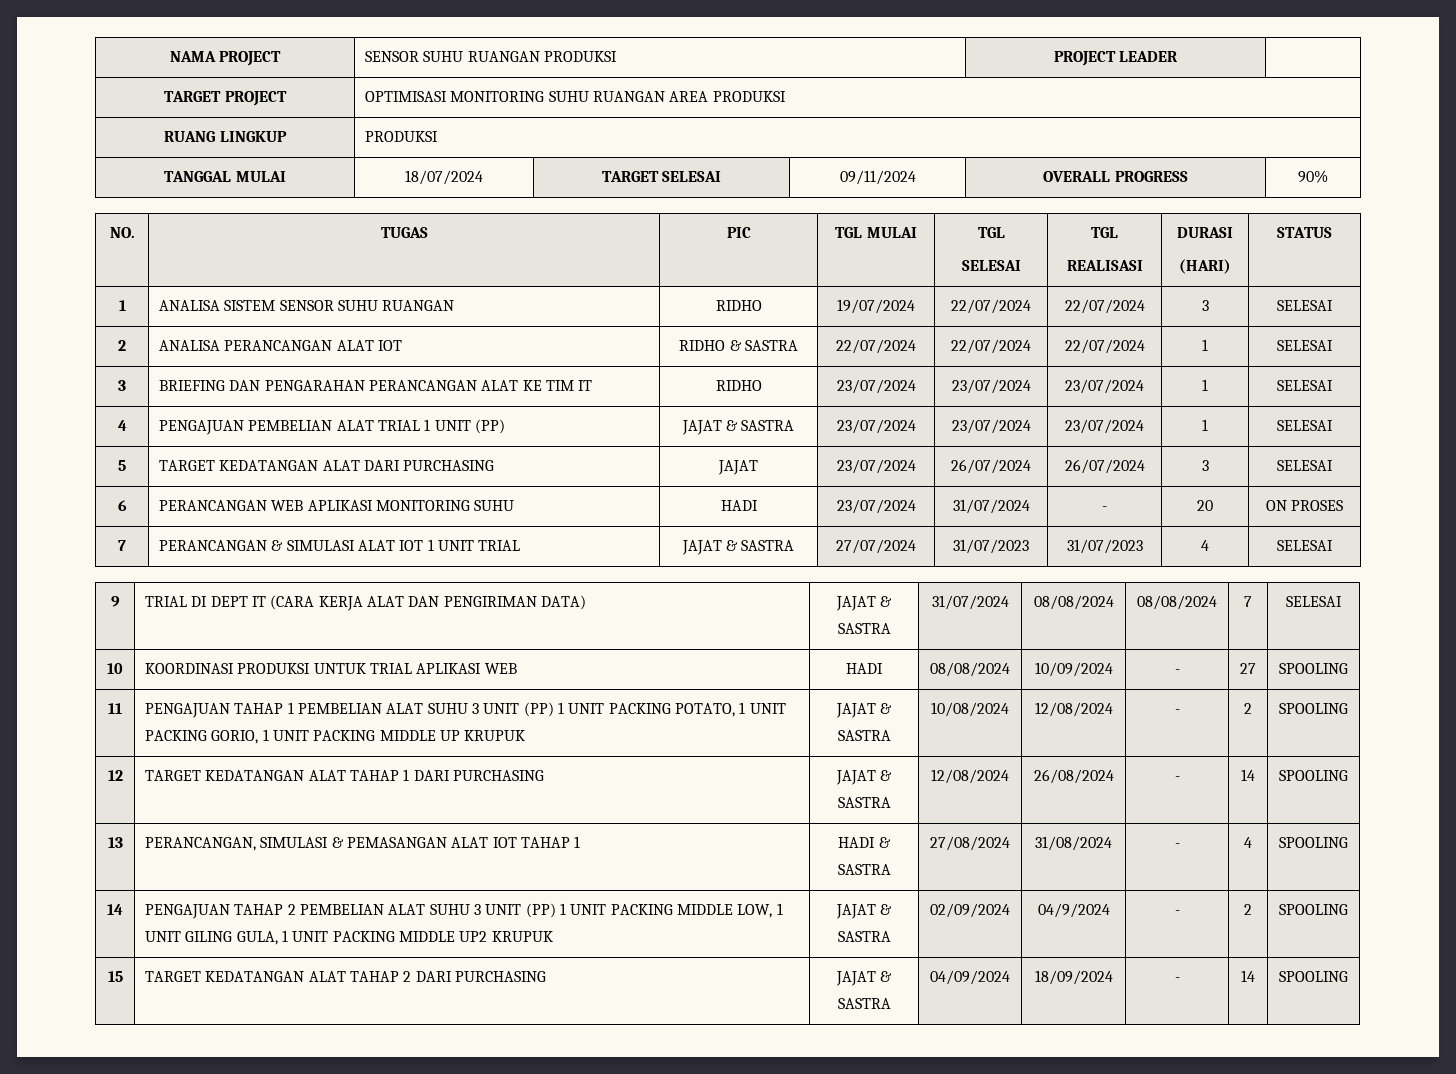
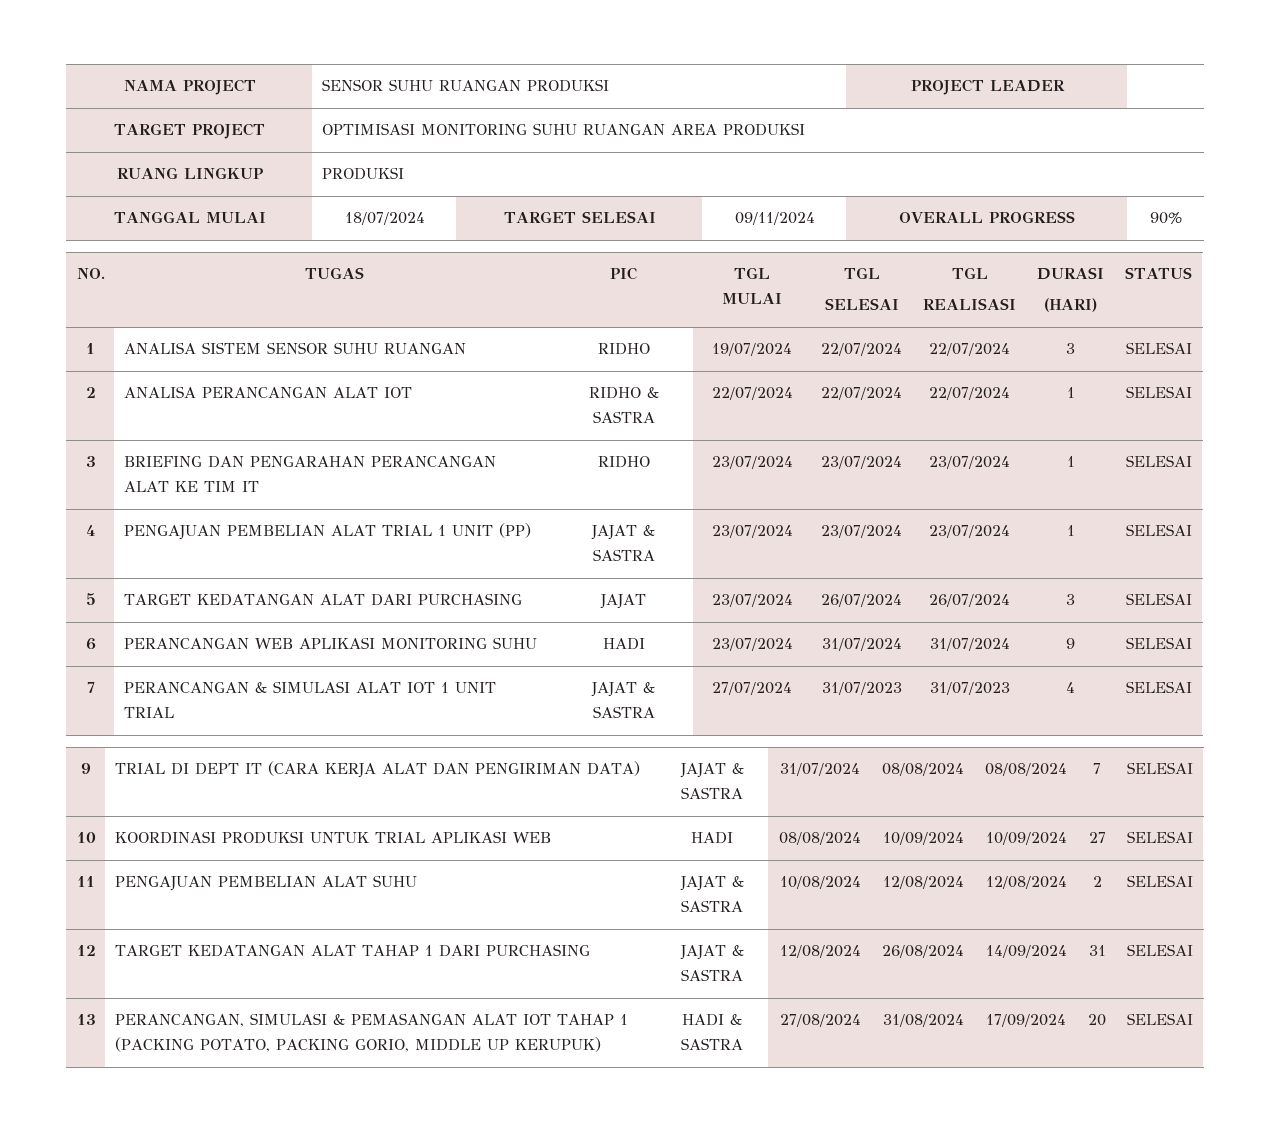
- 6 | PERANCANGAN WEB APLIKASI MONITORING SUHU | HADI | 23/07/2024 | 31/07/2024 | - | 20 | ON PROSES
+ 6 | PERANCANGAN WEB APLIKASI MONITORING SUHU | HADI | 23/07/2024 | 31/07/2024 | 31/07/2024 | 9 | SELESAI
- 10 | KOORDINASI PRODUKSI UNTUK TRIAL APLIKASI WEB | HADI | 08/08/2024 | 10/09/2024 | - | 27 | SPOOLING
+ 10 | KOORDINASI PRODUKSI UNTUK TRIAL APLIKASI WEB | HADI | 08/08/2024 | 10/09/2024 | 10/09/2024 | 27 | SELESAI
- 11 | PENGAJUAN TAHAP 1 PEMBELIAN ALAT SUHU 3 UNIT (PP) 1 UNIT PACKING POTATO, 1 UNIT PACKING GORIO, 1 UNIT PACKING MIDDLE UP KRUPUK | JAJAT & SASTRA | 10/08/2024 | 12/08/2024 | - | 2 | SPOOLING
+ 11 | PENGAJUAN PEMBELIAN ALAT SUHU | JAJAT & SASTRA | 10/08/2024 | 12/08/2024 | 12/08/2024 | 2 | SELESAI
- 12 | TARGET KEDATANGAN ALAT TAHAP 1 DARI PURCHASING | JAJAT & SASTRA | 12/08/2024 | 26/08/2024 | - | 14 | SPOOLING
+ 12 | TARGET KEDATANGAN ALAT TAHAP 1 DARI PURCHASING | JAJAT & SASTRA | 12/08/2024 | 26/08/2024 | 14/09/2024 | 31 | SELESAI
- 13 | PERANCANGAN, SIMULASI & PEMASANGAN ALAT IOT TAHAP 1 | HADI & SASTRA | 27/08/2024 | 31/08/2024 | - | 4 | SPOOLING
- 14 | PENGAJUAN TAHAP 2 PEMBELIAN ALAT SUHU 3 UNIT (PP) 1 UNIT PACKING MIDDLE LOW, 1 UNIT GILING GULA, 1 UNIT PACKING MIDDLE UP2 KRUPUK | JAJAT & SASTRA | 02/09/2024 | 04/9/2024 | - | 2 | SPOOLING
- 15 | TARGET KEDATANGAN ALAT TAHAP 2 DARI PURCHASING | JAJAT & SASTRA | 04/09/2024 | 18/09/2024 | - | 14 | SPOOLING
+ 13 | PERANCANGAN, SIMULASI & PEMASANGAN ALAT IOT TAHAP 1 (PACKING POTATO, PACKING GORIO, MIDDLE UP KERUPUK) | HADI & SASTRA | 27/08/2024 | 31/08/2024 | 17/09/2024 | 20 | SELESAI

